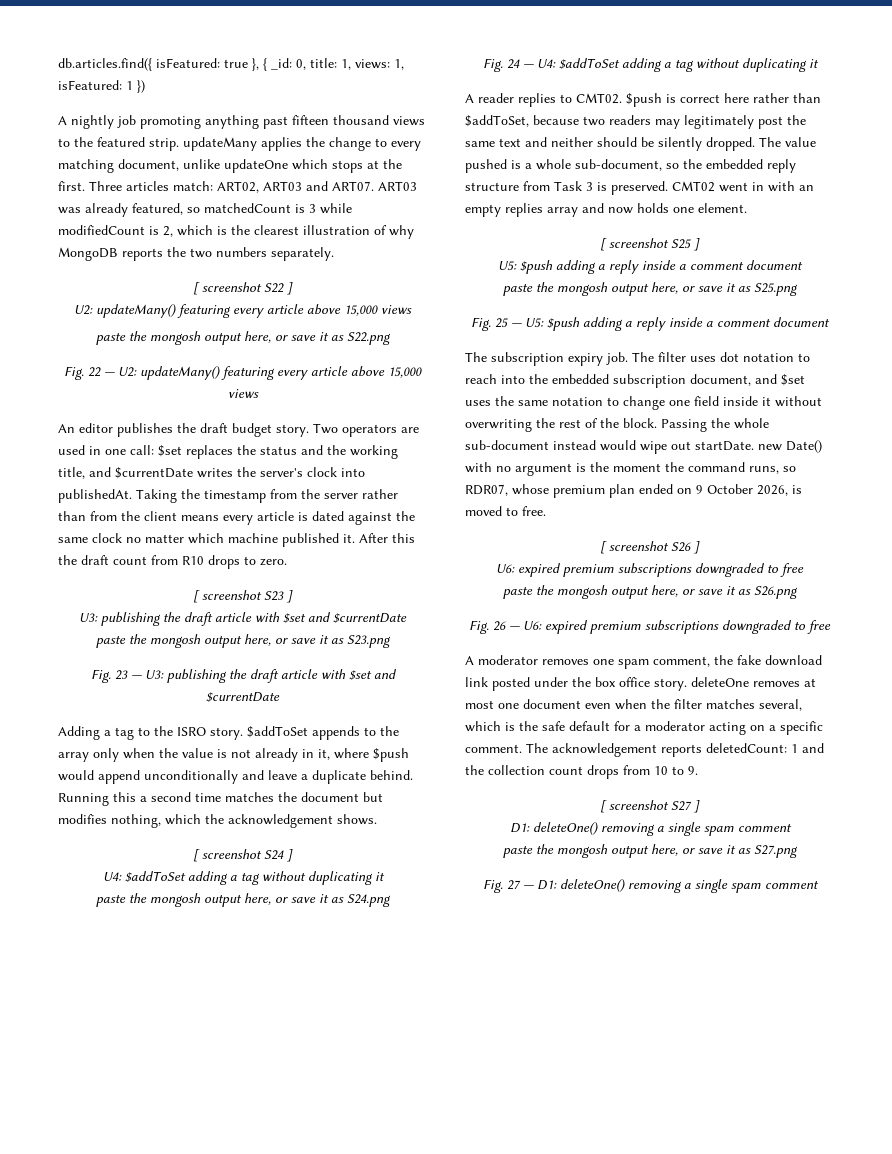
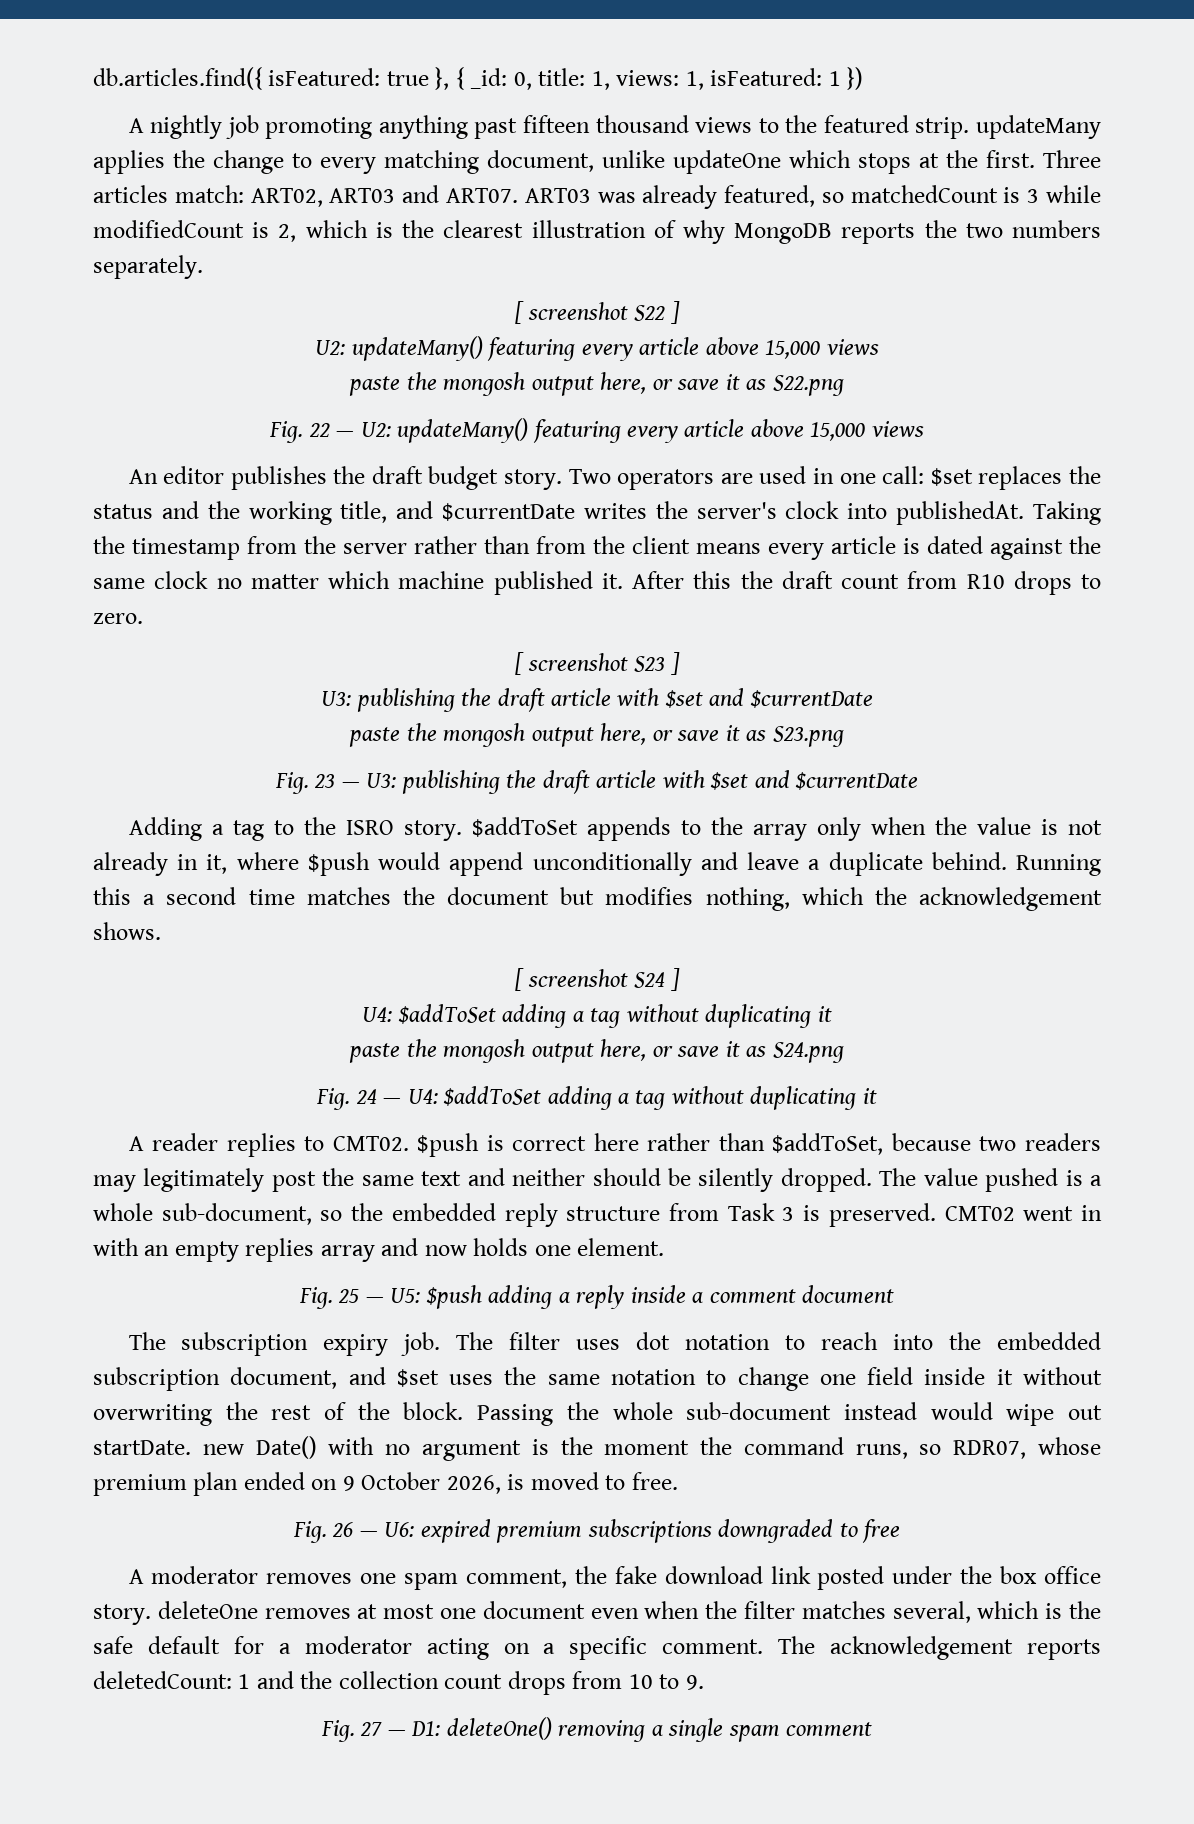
- [ screenshot S25 ]
- U5: $push adding a reply inside a comment document
- paste the mongosh output here, or save it as S25.png
- [ screenshot S26 ]
- U6: expired premium subscriptions downgraded to free
- paste the mongosh output here, or save it as S26.png
- [ screenshot S27 ]
- D1: deleteOne() removing a single spam comment
- paste the mongosh output here, or save it as S27.png

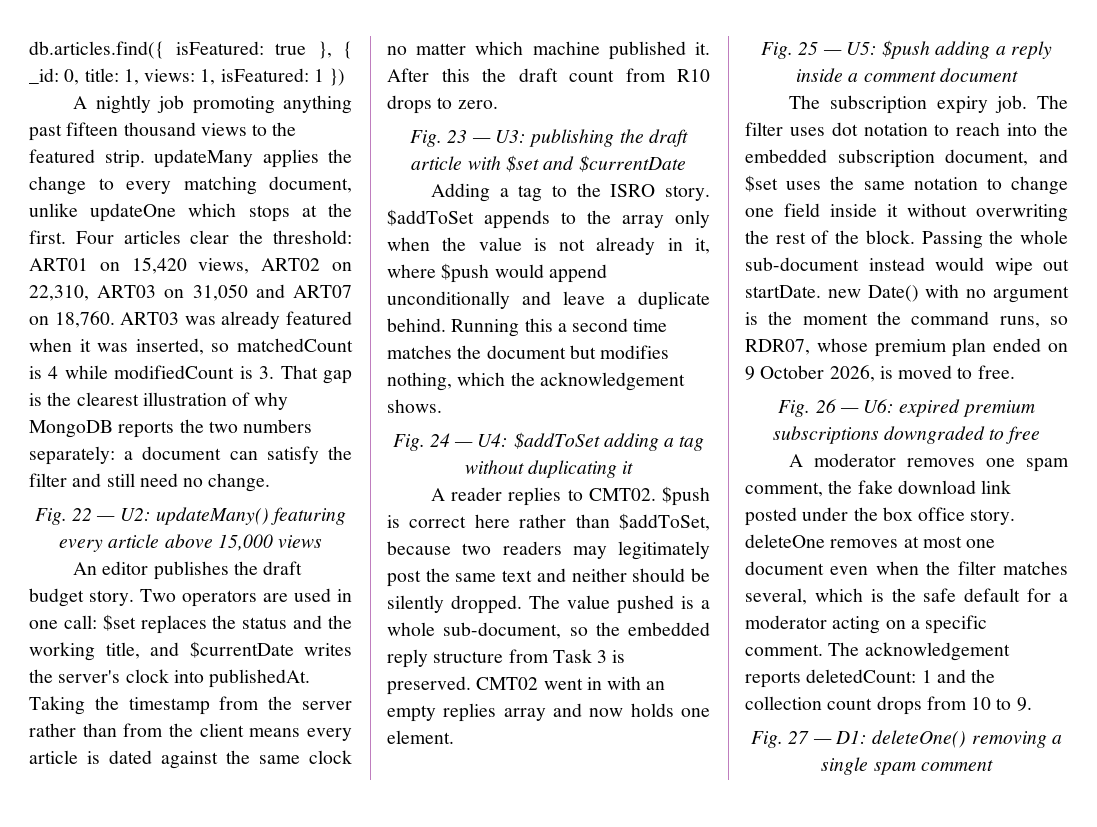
- Three articles match: ART02, ART03 and ART07. ART03 was already featured, so matchedCount is 3 while modifiedCount is 2, which is the clearest illustration of why MongoDB reports the two numbers separately.
- [ screenshot S22 ]
- U2: updateMany() featuring every article above 15,000 views
- paste the mongosh output here, or save it as S22.png
+ Four articles clear the threshold: ART01 on 15,420 views, ART02 on 22,310, ART03 on 31,050 and ART07 on 18,760. ART03 was already featured when it was inserted, so matchedCount is 4 while modifiedCount is 3. That gap is the clearest illustration of why MongoDB reports the two numbers separately: a document can satisfy the filter and still need no change.
- [ screenshot S23 ]
- U3: publishing the draft article with $set and $currentDate
- paste the mongosh output here, or save it as S23.png
- [ screenshot S24 ]
- U4: $addToSet adding a tag without duplicating it
- paste the mongosh output here, or save it as S24.png

